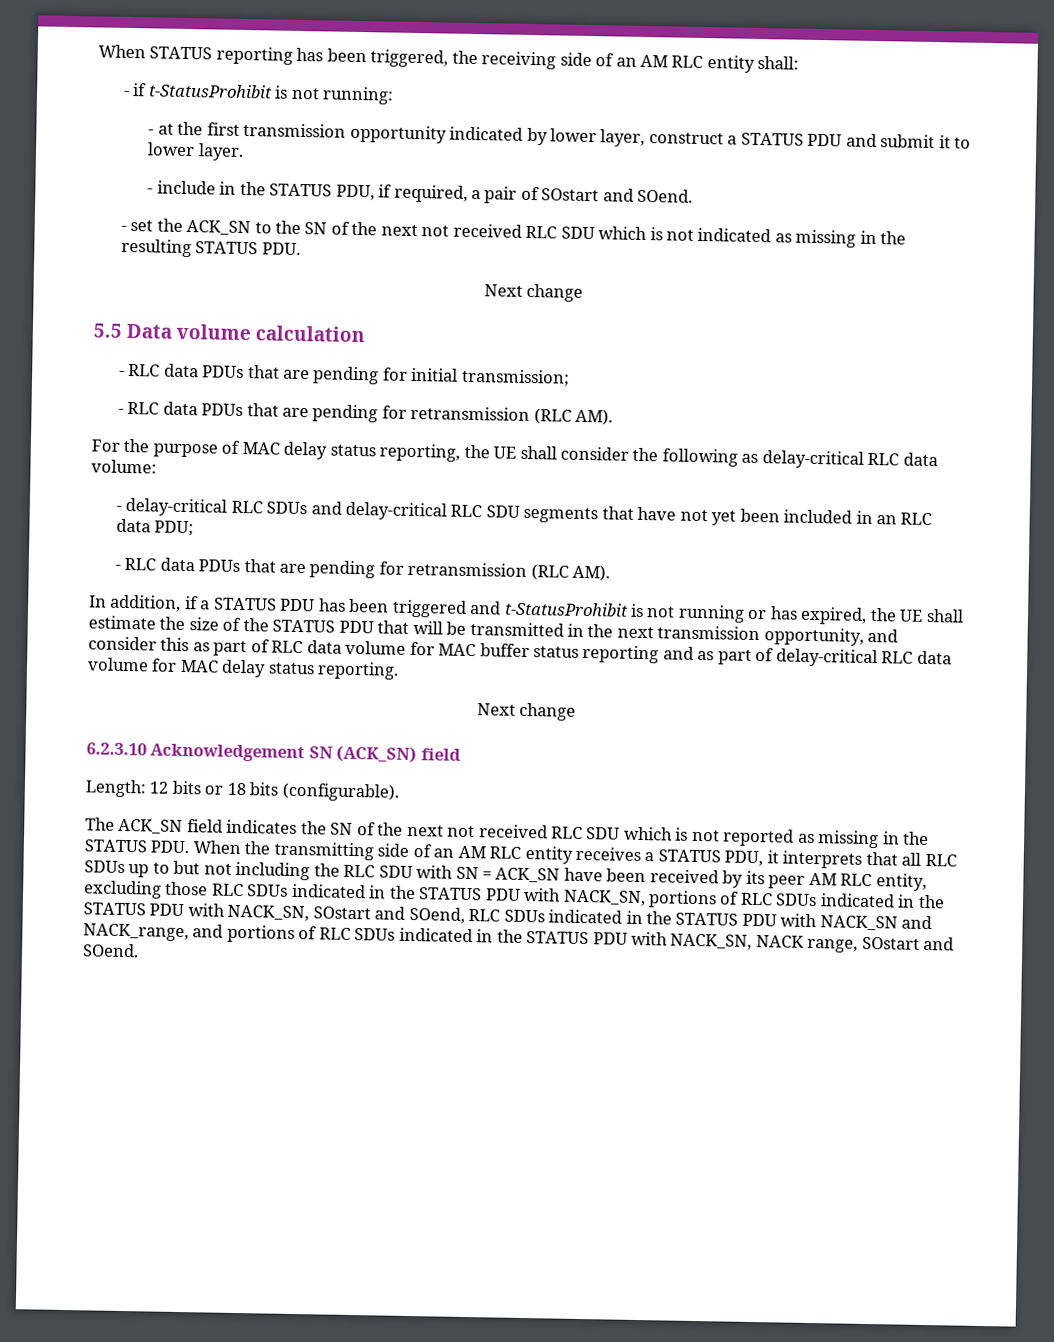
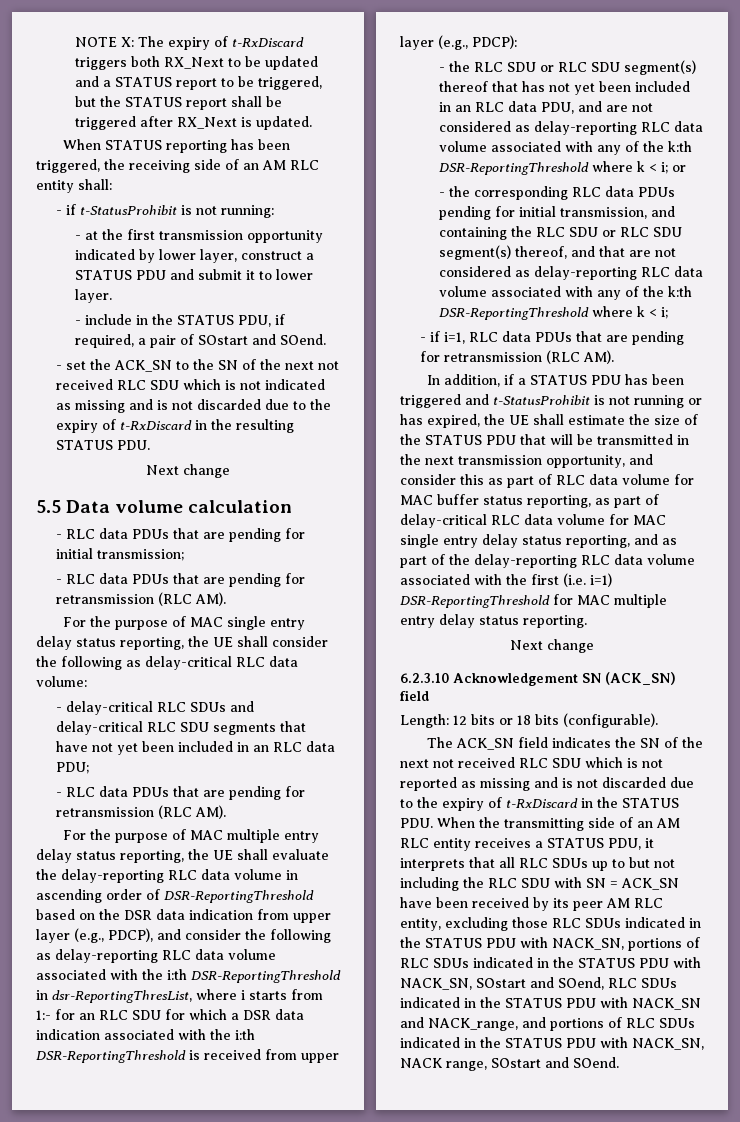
+ NOTE X: The expiry of t-RxDiscard triggers both RX_Next to be updated and a STATUS report to be triggered, but the STATUS report shall be triggered after RX_Next is updated.
- - set the ACK_SN to the SN of the next not received RLC SDU which is not indicated as missing in the resulting STATUS PDU.
+ - set the ACK_SN to the SN of the next not received RLC SDU which is not indicated as missing and is not discarded due to the expiry of t-RxDiscard in the resulting STATUS PDU.
- For the purpose of MAC delay status reporting, the UE shall consider the following as delay-critical RLC data volume:
+ For the purpose of MAC single entry delay status reporting, the UE shall consider the following as delay-critical RLC data volume:
+ For the purpose of MAC multiple entry delay status reporting, the UE shall evaluate the delay-reporting RLC data volume in ascending order of DSR-ReportingThreshold based on the DSR data indication from upper layer (e.g., PDCP), and consider the following as delay-reporting RLC data volume associated with the i:th DSR-ReportingThreshold in dsr-ReportingThresList, where i starts from 1:- for an RLC SDU for which a DSR data indication associated with the i:th DSR-ReportingThreshold is received from upper layer (e.g., PDCP):
+ - the RLC SDU or RLC SDU segment(s) thereof that has not yet been included in an RLC data PDU, and are not considered as delay-reporting RLC data volume associated with any of the k:th DSR-ReportingThreshold where k < i; or
+ - the corresponding RLC data PDUs pending for initial transmission, and containing the RLC SDU or RLC SDU segment(s) thereof, and that are not considered as delay-reporting RLC data volume associated with any of the k:th DSR-ReportingThreshold where k < i;
+ - if i=1, RLC data PDUs that are pending for retransmission (RLC AM).
- In addition, if a STATUS PDU has been triggered and t-StatusProhibit is not running or has expired, the UE shall estimate the size of the STATUS PDU that will be transmitted in the next transmission opportunity, and consider this as part of RLC data volume for MAC buffer status reporting and as part of delay-critical RLC data volume for MAC delay status reporting.
+ In addition, if a STATUS PDU has been triggered and t-StatusProhibit is not running or has expired, the UE shall estimate the size of the STATUS PDU that will be transmitted in the next transmission opportunity, and consider this as part of RLC data volume for MAC buffer status reporting, as part of delay-critical RLC data volume for MAC single entry delay status reporting, and as part of the delay-reporting RLC data volume associated with the first (i.e. i=1) DSR-ReportingThreshold for MAC multiple entry delay status reporting.
- The ACK_SN field indicates the SN of the next not received RLC SDU which is not reported as missing in the STATUS PDU. When the transmitting side of an AM RLC entity receives a STATUS PDU, it interprets that all RLC SDUs up to but not including the RLC SDU with SN = ACK_SN have been received by its peer AM RLC entity, excluding those RLC SDUs indicated in the STATUS PDU with NACK_SN, portions of RLC SDUs indicated in the STATUS PDU with NACK_SN, SOstart and SOend, RLC SDUs indicated in the STATUS PDU with NACK_SN and NACK_range, and portions of RLC SDUs indicated in the STATUS PDU with NACK_SN, NACK range, SOstart and SOend.
+ The ACK_SN field indicates the SN of the next not received RLC SDU which is not reported as missing and is not discarded due to the expiry of t-RxDiscard in the STATUS PDU. When the transmitting side of an AM RLC entity receives a STATUS PDU, it interprets that all RLC SDUs up to but not including the RLC SDU with SN = ACK_SN have been received by its peer AM RLC entity, excluding those RLC SDUs indicated in the STATUS PDU with NACK_SN, portions of RLC SDUs indicated in the STATUS PDU with NACK_SN, SOstart and SOend, RLC SDUs indicated in the STATUS PDU with NACK_SN and NACK_range, and portions of RLC SDUs indicated in the STATUS PDU with NACK_SN, NACK range, SOstart and SOend.

